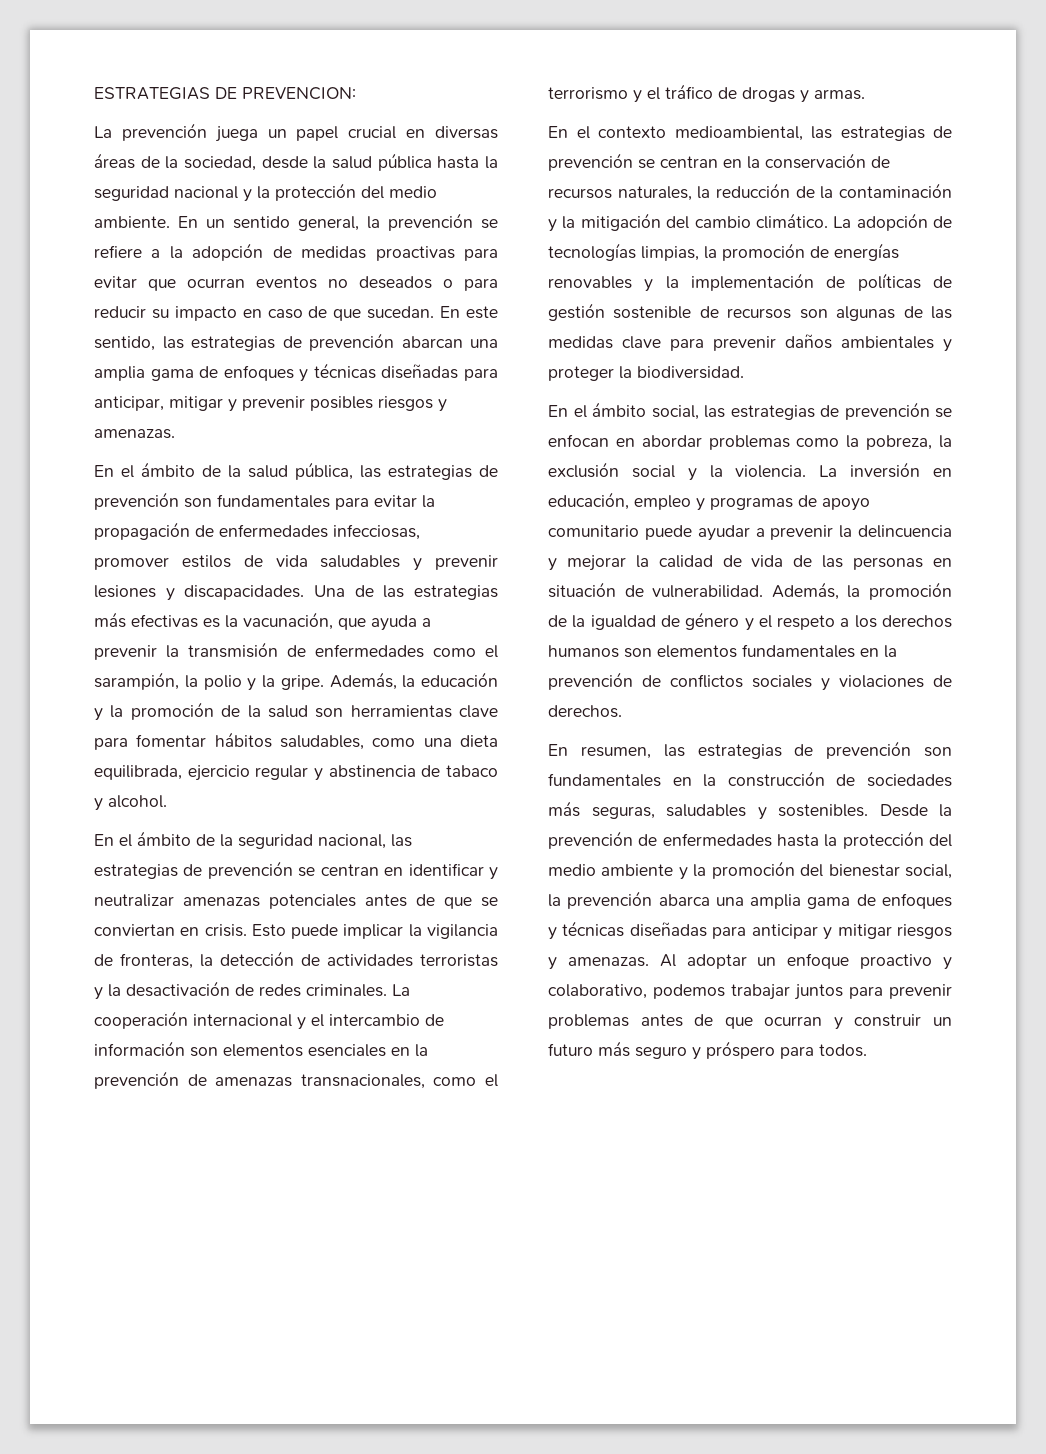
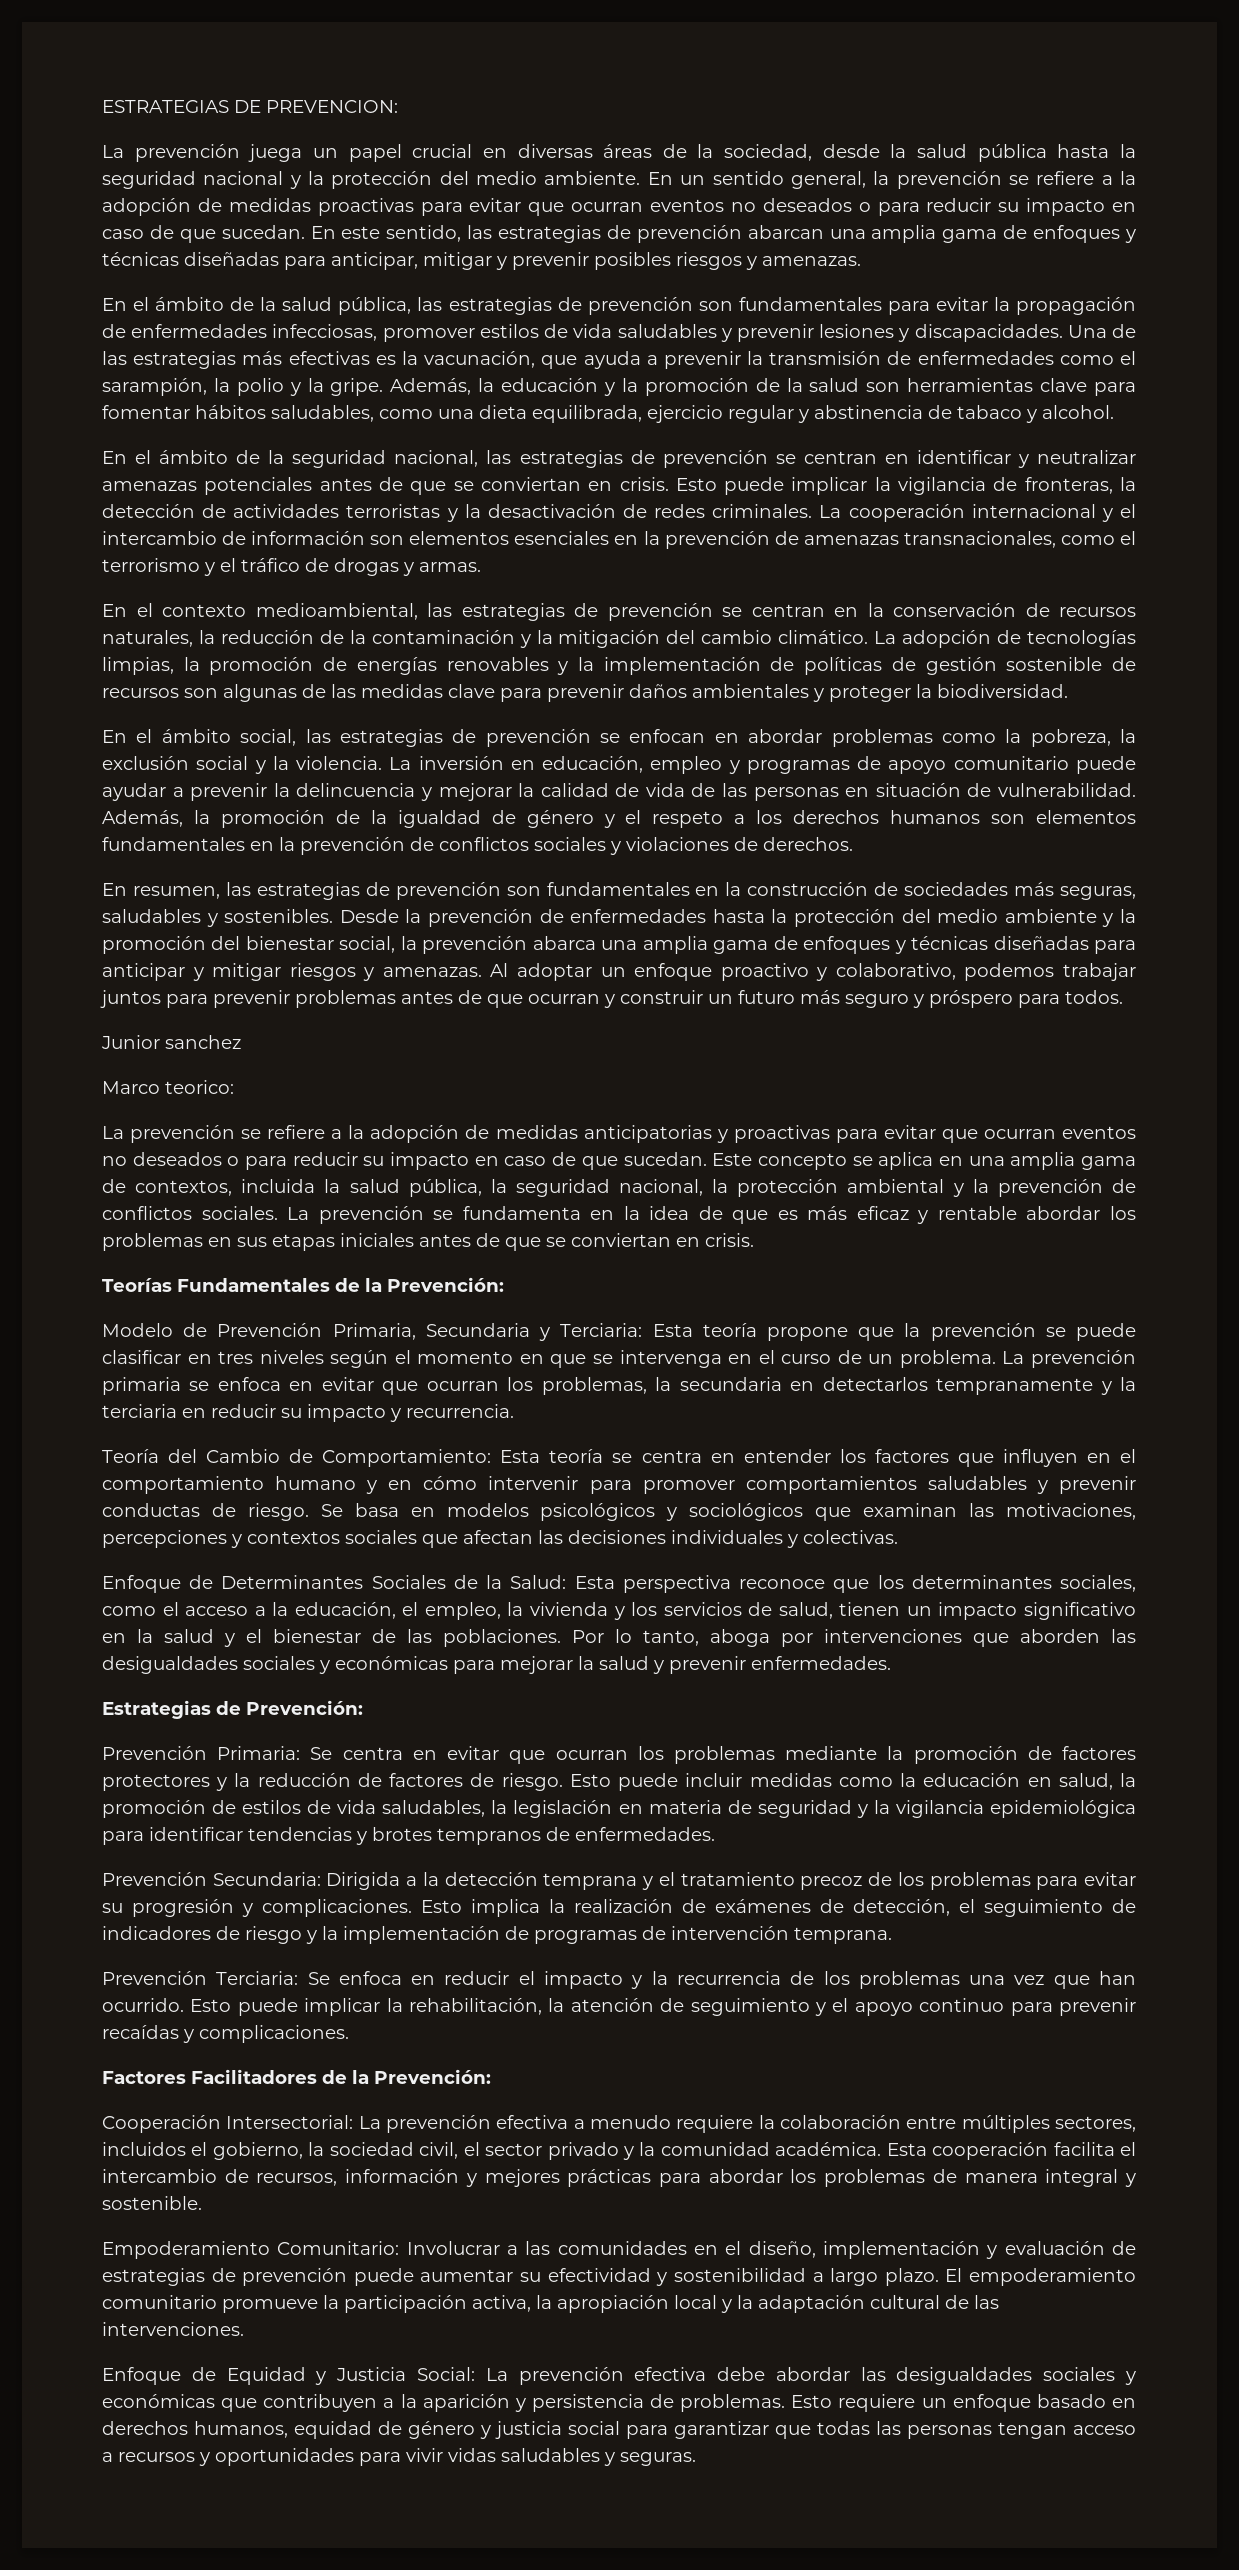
+ Junior sanchez
+ Marco teorico:
+ La prevención se refiere a la adopción de medidas anticipatorias y proactivas para evitar que ocurran eventos no deseados o para reducir su impacto en caso de que sucedan. Este concepto se aplica en una amplia gama de contextos, incluida la salud pública, la seguridad nacional, la protección ambiental y la prevención de conflictos sociales. La prevención se fundamenta en la idea de que es más eficaz y rentable abordar los problemas en sus etapas iniciales antes de que se conviertan en crisis.
+ Teorías Fundamentales de la Prevención:
+ Modelo de Prevención Primaria, Secundaria y Terciaria: Esta teoría propone que la prevención se puede clasificar en tres niveles según el momento en que se intervenga en el curso de un problema. La prevención primaria se enfoca en evitar que ocurran los problemas, la secundaria en detectarlos tempranamente y la terciaria en reducir su impacto y recurrencia.
+ Teoría del Cambio de Comportamiento: Esta teoría se centra en entender los factores que influyen en el comportamiento humano y en cómo intervenir para promover comportamientos saludables y prevenir conductas de riesgo. Se basa en modelos psicológicos y sociológicos que examinan las motivaciones, percepciones y contextos sociales que afectan las decisiones individuales y colectivas.
+ Enfoque de Determinantes Sociales de la Salud: Esta perspectiva reconoce que los determinantes sociales, como el acceso a la educación, el empleo, la vivienda y los servicios de salud, tienen un impacto significativo en la salud y el bienestar de las poblaciones. Por lo tanto, aboga por intervenciones que aborden las desigualdades sociales y económicas para mejorar la salud y prevenir enfermedades.
+ Estrategias de Prevención:
+ Prevención Primaria: Se centra en evitar que ocurran los problemas mediante la promoción de factores protectores y la reducción de factores de riesgo. Esto puede incluir medidas como la educación en salud, la promoción de estilos de vida saludables, la legislación en materia de seguridad y la vigilancia epidemiológica para identificar tendencias y brotes tempranos de enfermedades.
+ Prevención Secundaria: Dirigida a la detección temprana y el tratamiento precoz de los problemas para evitar su progresión y complicaciones. Esto implica la realización de exámenes de detección, el seguimiento de indicadores de riesgo y la implementación de programas de intervención temprana.
+ Prevención Terciaria: Se enfoca en reducir el impacto y la recurrencia de los problemas una vez que han ocurrido. Esto puede implicar la rehabilitación, la atención de seguimiento y el apoyo continuo para prevenir recaídas y complicaciones.
+ Factores Facilitadores de la Prevención:
+ Cooperación Intersectorial: La prevención efectiva a menudo requiere la colaboración entre múltiples sectores, incluidos el gobierno, la sociedad civil, el sector privado y la comunidad académica. Esta cooperación facilita el intercambio de recursos, información y mejores prácticas para abordar los problemas de manera integral y sostenible.
+ Empoderamiento Comunitario: Involucrar a las comunidades en el diseño, implementación y evaluación de estrategias de prevención puede aumentar su efectividad y sostenibilidad a largo plazo. El empoderamiento comunitario promueve la participación activa, la apropiación local y la adaptación cultural de las intervenciones.
+ Enfoque de Equidad y Justicia Social: La prevención efectiva debe abordar las desigualdades sociales y económicas que contribuyen a la aparición y persistencia de problemas. Esto requiere un enfoque basado en derechos humanos, equidad de género y justicia social para garantizar que todas las personas tengan acceso a recursos y oportunidades para vivir vidas saludables y seguras.

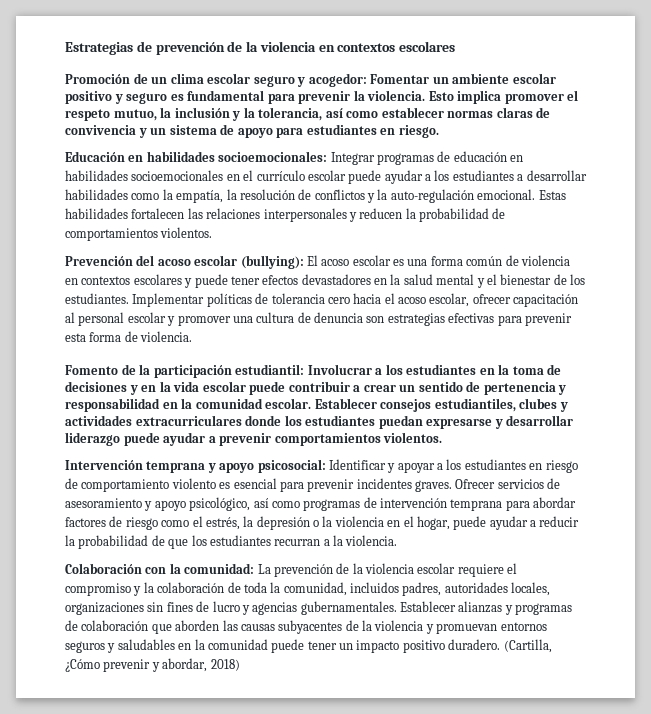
- ESTRATEGIAS DE PREVENCION:
- La prevención juega un papel crucial en diversas áreas de la sociedad, desde la salud pública hasta la seguridad nacional y la protección del medio ambiente. En un sentido general, la prevención se refiere a la adopción de medidas proactivas para evitar que ocurran eventos no deseados o para reducir su impacto en caso de que sucedan. En este sentido, las estrategias de prevención abarcan una amplia gama de enfoques y técnicas diseñadas para anticipar, mitigar y prevenir posibles riesgos y amenazas.
- En el ámbito de la salud pública, las estrategias de prevención son fundamentales para evitar la propagación de enfermedades infecciosas, promover estilos de vida saludables y prevenir lesiones y discapacidades. Una de las estrategias más efectivas es la vacunación, que ayuda a prevenir la transmisión de enfermedades como el sarampión, la polio y la gripe. Además, la educación y la promoción de la salud son herramientas clave para fomentar hábitos saludables, como una dieta equilibrada, ejercicio regular y abstinencia de tabaco y alcohol.
- En el ámbito de la seguridad nacional, las estrategias de prevención se centran en identificar y neutralizar amenazas potenciales antes de que se conviertan en crisis. Esto puede implicar la vigilancia de fronteras, la detección de actividades terroristas y la desactivación de redes criminales. La cooperación internacional y el intercambio de información son elementos esenciales en la prevención de amenazas transnacionales, como el terrorismo y el tráfico de drogas y armas.
- En el contexto medioambiental, las estrategias de prevención se centran en la conservación de recursos naturales, la reducción de la contaminación y la mitigación del cambio climático. La adopción de tecnologías limpias, la promoción de energías renovables y la implementación de políticas de gestión sostenible de recursos son algunas de las medidas clave para prevenir daños ambientales y proteger la biodiversidad.
- En el ámbito social, las estrategias de prevención se enfocan en abordar problemas como la pobreza, la exclusión social y la violencia. La inversión en educación, empleo y programas de apoyo comunitario puede ayudar a prevenir la delincuencia y mejorar la calidad de vida de las personas en situación de vulnerabilidad. Además, la promoción de la igualdad de género y el respeto a los derechos humanos son elementos fundamentales en la prevención de conflictos sociales y violaciones de derechos.
- En resumen, las estrategias de prevención son fundamentales en la construcción de sociedades más seguras, saludables y sostenibles. Desde la prevención de enfermedades hasta la protección del medio ambiente y la promoción del bienestar social, la prevención abarca una amplia gama de enfoques y técnicas diseñadas para anticipar y mitigar riesgos y amenazas. Al adoptar un enfoque proactivo y colaborativo, podemos trabajar juntos para prevenir problemas antes de que ocurran y construir un futuro más seguro y próspero para todos.
- Junior sanchez
- Marco teorico:
- La prevención se refiere a la adopción de medidas anticipatorias y proactivas para evitar que ocurran eventos no deseados o para reducir su impacto en caso de que sucedan. Este concepto se aplica en una amplia gama de contextos, incluida la salud pública, la seguridad nacional, la protección ambiental y la prevención de conflictos sociales. La prevención se fundamenta en la idea de que es más eficaz y rentable abordar los problemas en sus etapas iniciales antes de que se conviertan en crisis.
- Teorías Fundamentales de la Prevención:
- Modelo de Prevención Primaria, Secundaria y Terciaria: Esta teoría propone que la prevención se puede clasificar en tres niveles según el momento en que se intervenga en el curso de un problema. La prevención primaria se enfoca en evitar que ocurran los problemas, la secundaria en detectarlos tempranamente y la terciaria en reducir su impacto y recurrencia.
- Teoría del Cambio de Comportamiento: Esta teoría se centra en entender los factores que influyen en el comportamiento humano y en cómo intervenir para promover comportamientos saludables y prevenir conductas de riesgo. Se basa en modelos psicológicos y sociológicos que examinan las motivaciones, percepciones y contextos sociales que afectan las decisiones individuales y colectivas.
- Enfoque de Determinantes Sociales de la Salud: Esta perspectiva reconoce que los determinantes sociales, como el acceso a la educación, el empleo, la vivienda y los servicios de salud, tienen un impacto significativo en la salud y el bienestar de las poblaciones. Por lo tanto, aboga por intervenciones que aborden las desigualdades sociales y económicas para mejorar la salud y prevenir enfermedades.
- Estrategias de Prevención:
- Prevención Primaria: Se centra en evitar que ocurran los problemas mediante la promoción de factores protectores y la reducción de factores de riesgo. Esto puede incluir medidas como la educación en salud, la promoción de estilos de vida saludables, la legislación en materia de seguridad y la vigilancia epidemiológica para identificar tendencias y brotes tempranos de enfermedades.
- Prevención Secundaria: Dirigida a la detección temprana y el tratamiento precoz de los problemas para evitar su progresión y complicaciones. Esto implica la realización de exámenes de detección, el seguimiento de indicadores de riesgo y la implementación de programas de intervención temprana.
- Prevención Terciaria: Se enfoca en reducir el impacto y la recurrencia de los problemas una vez que han ocurrido. Esto puede implicar la rehabilitación, la atención de seguimiento y el apoyo continuo para prevenir recaídas y complicaciones.
- Factores Facilitadores de la Prevención:
- Cooperación Intersectorial: La prevención efectiva a menudo requiere la colaboración entre múltiples sectores, incluidos el gobierno, la sociedad civil, el sector privado y la comunidad académica. Esta cooperación facilita el intercambio de recursos, información y mejores prácticas para abordar los problemas de manera integral y sostenible.
- Empoderamiento Comunitario: Involucrar a las comunidades en el diseño, implementación y evaluación de estrategias de prevención puede aumentar su efectividad y sostenibilidad a largo plazo. El empoderamiento comunitario promueve la participación activa, la apropiación local y la adaptación cultural de las intervenciones.
- Enfoque de Equidad y Justicia Social: La prevención efectiva debe abordar las desigualdades sociales y económicas que contribuyen a la aparición y persistencia de problemas. Esto requiere un enfoque basado en derechos humanos, equidad de género y justicia social para garantizar que todas las personas tengan acceso a recursos y oportunidades para vivir vidas saludables y seguras.
+ Estrategias de prevención de la violencia en contextos escolares
+ Promoción de un clima escolar seguro y acogedor: Fomentar un ambiente escolar positivo y seguro es fundamental para prevenir la violencia. Esto implica promover el respeto mutuo, la inclusión y la tolerancia, así como establecer normas claras de convivencia y un sistema de apoyo para estudiantes en riesgo.
+ Educación en habilidades socioemocionales: Integrar programas de educación en habilidades socioemocionales en el currículo escolar puede ayudar a los estudiantes a desarrollar habilidades como la empatía, la resolución de conflictos y la auto-regulación emocional. Estas habilidades fortalecen las relaciones interpersonales y reducen la probabilidad de comportamientos violentos.
+ Prevención del acoso escolar (bullying): El acoso escolar es una forma común de violencia en contextos escolares y puede tener efectos devastadores en la salud mental y el bienestar de los estudiantes. Implementar políticas de tolerancia cero hacia el acoso escolar, ofrecer capacitación al personal escolar y promover una cultura de denuncia son estrategias efectivas para prevenir esta forma de violencia.
+ Fomento de la participación estudiantil: Involucrar a los estudiantes en la toma de decisiones y en la vida escolar puede contribuir a crear un sentido de pertenencia y responsabilidad en la comunidad escolar. Establecer consejos estudiantiles, clubes y actividades extracurriculares donde los estudiantes puedan expresarse y desarrollar liderazgo puede ayudar a prevenir comportamientos violentos.
+ Intervención temprana y apoyo psicosocial: Identificar y apoyar a los estudiantes en riesgo de comportamiento violento es esencial para prevenir incidentes graves. Ofrecer servicios de asesoramiento y apoyo psicológico, así como programas de intervención temprana para abordar factores de riesgo como el estrés, la depresión o la violencia en el hogar, puede ayudar a reducir la probabilidad de que los estudiantes recurran a la violencia.
+ Colaboración con la comunidad: La prevención de la violencia escolar requiere el compromiso y la colaboración de toda la comunidad, incluidos padres, autoridades locales, organizaciones sin fines de lucro y agencias gubernamentales. Establecer alianzas y programas de colaboración que aborden las causas subyacentes de la violencia y promuevan entornos seguros y saludables en la comunidad puede tener un impacto positivo duradero. (Cartilla, ¿Cómo prevenir y abordar, 2018)

